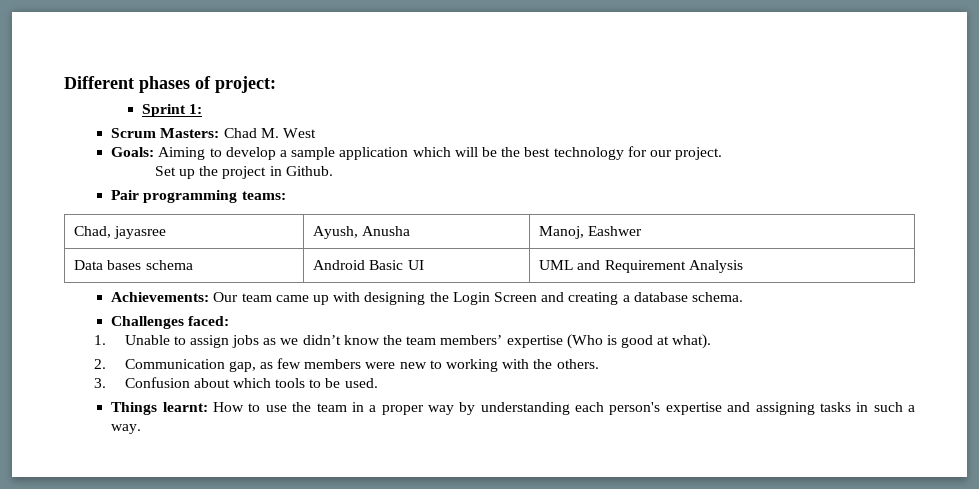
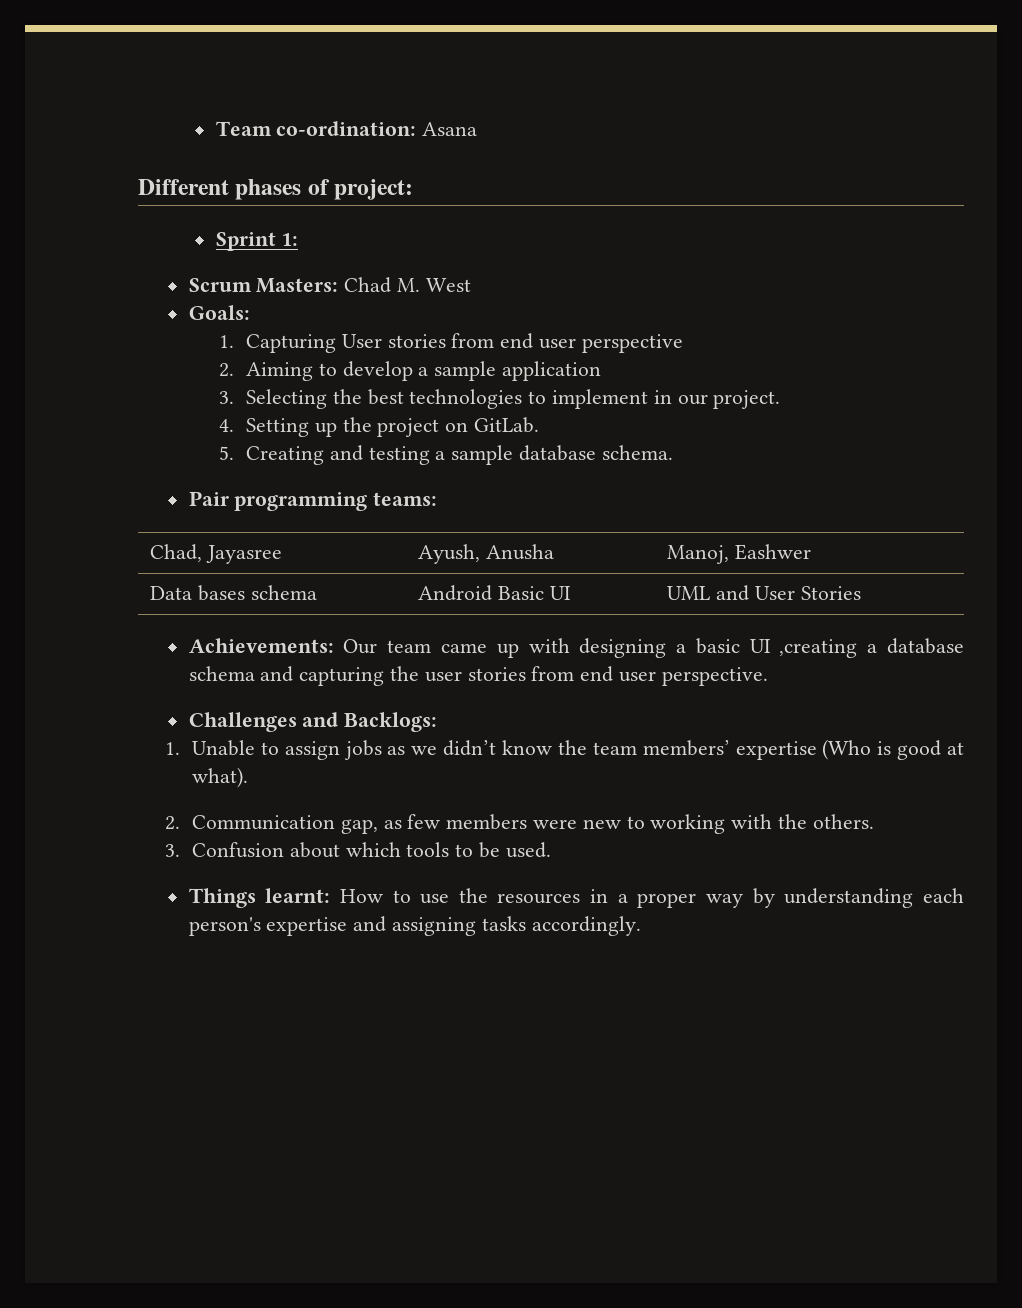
+ Team co-ordination: Asana
- Goals: Aiming to develop a sample application which will be the best technology for our project.
+ Goals:
+ 1. Capturing User stories from end user perspective
+ 2. Aiming to develop a sample application
+ 3. Selecting the best technologies to implement in our project.
- Set up the project in Github.
+ 4. Setting up the project on GitLab.
+ 5. Creating and testing a sample database schema.
- Chad, jayasree | Ayush, Anusha | Manoj, Eashwer
+ Chad, Jayasree | Ayush, Anusha | Manoj, Eashwer
- Data bases schema | Android Basic UI | UML and Requirement Analysis
+ Data bases schema | Android Basic UI | UML and User Stories
- Achievements: Our team came up with designing the Login Screen and creating a database schema.
+ Achievements: Our team came up with designing a basic UI ,creating a database schema and capturing the user stories from end user perspective.
- Challenges faced:
+ Challenges and Backlogs:
- Things learnt: How to use the team in a proper way by understanding each person's expertise and assigning tasks in such a way.
+ Things learnt: How to use the resources in a proper way by understanding each person's expertise and assigning tasks accordingly.

